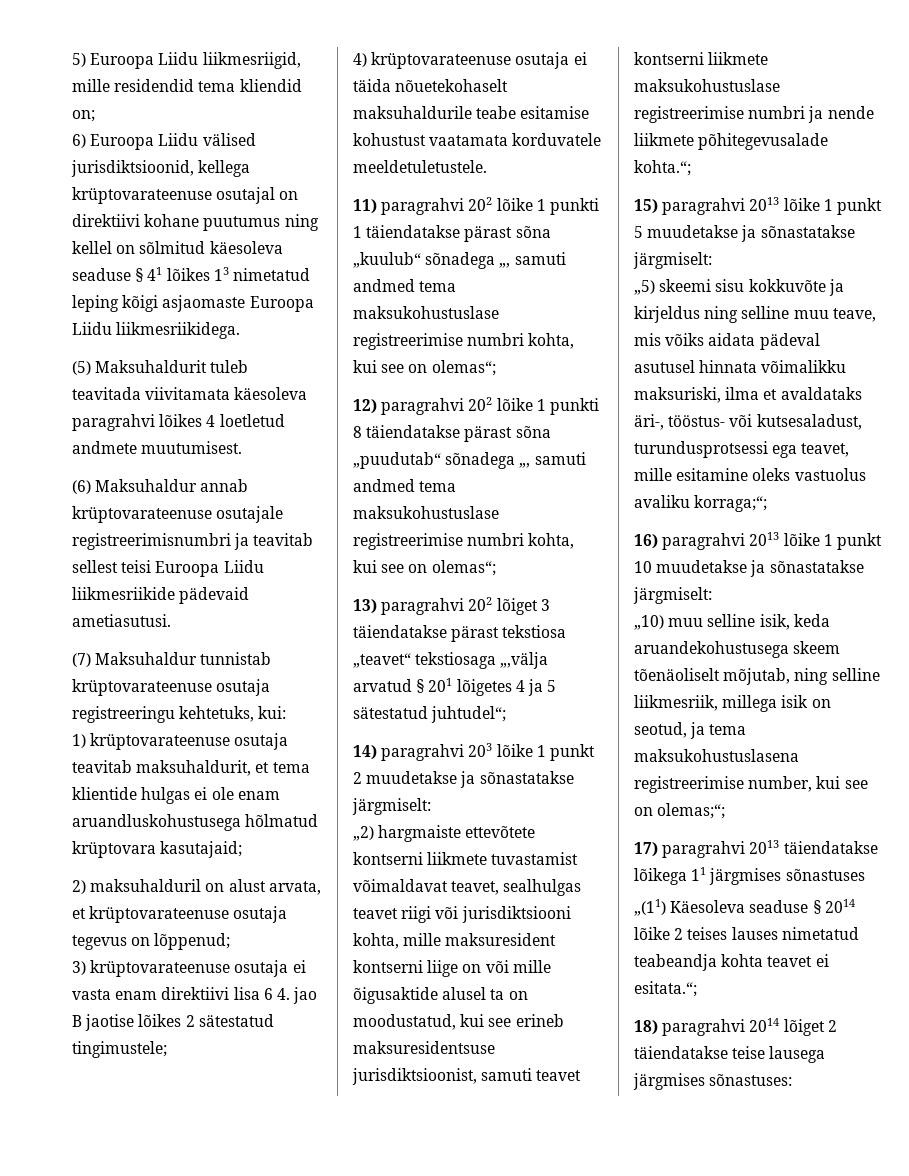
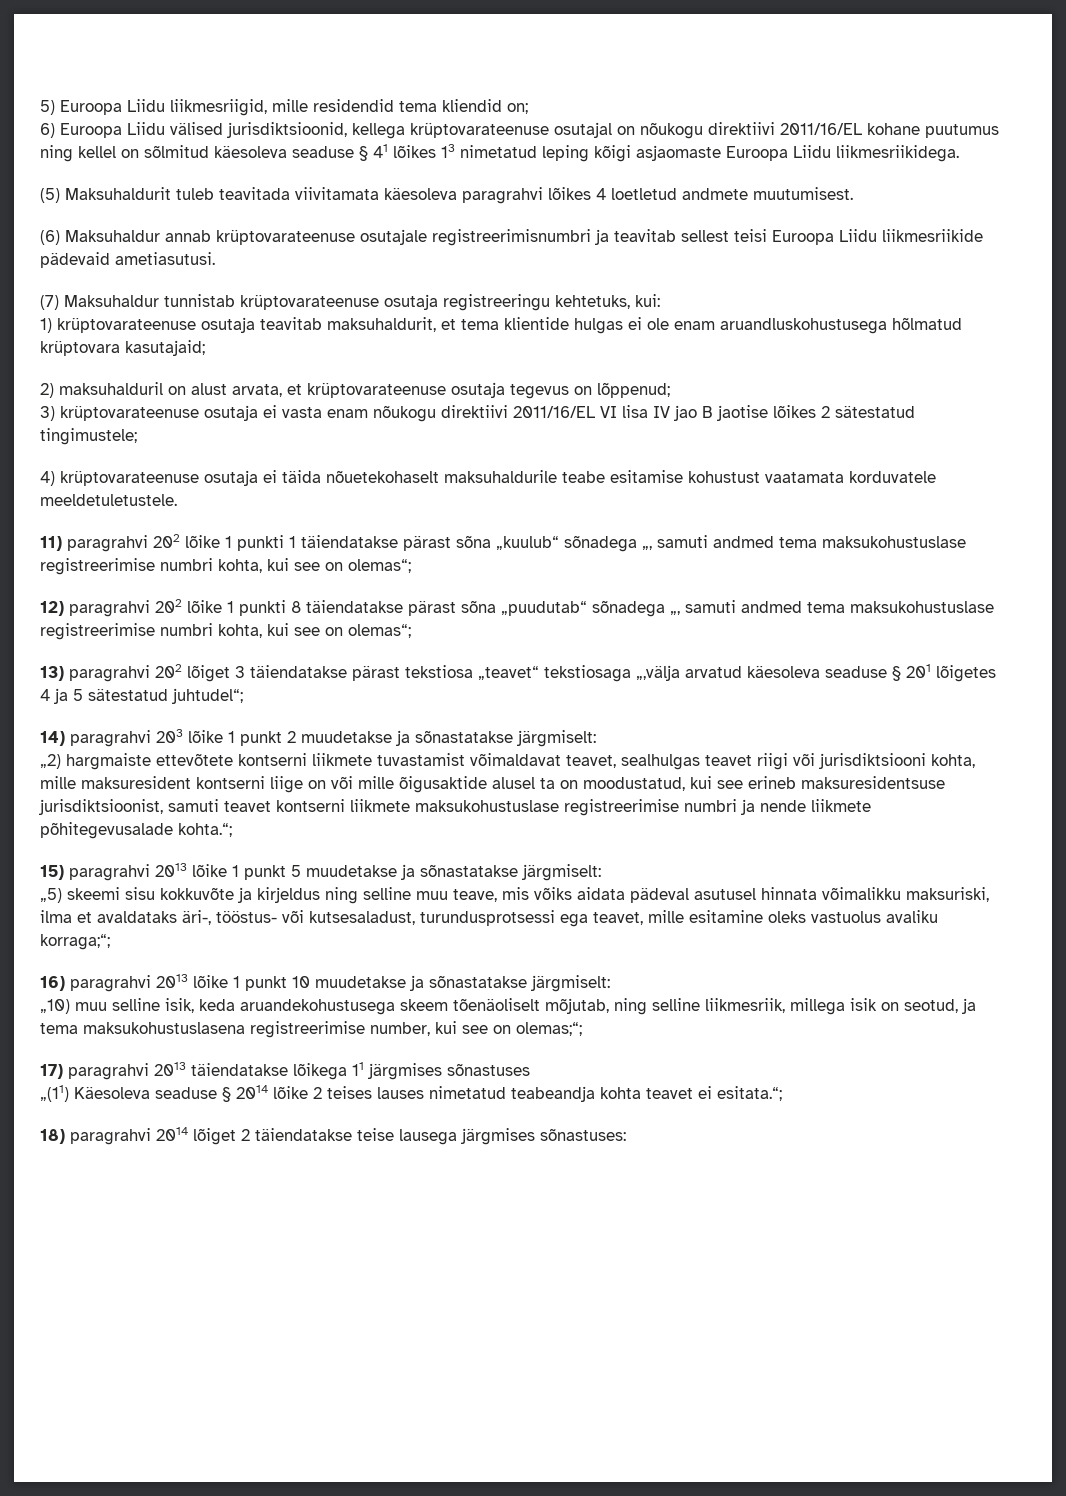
- 6) Euroopa Liidu välised jurisdiktsioonid, kellega krüptovarateenuse osutajal on direktiivi kohane puutumus ning kellel on sõlmitud käesoleva seaduse § 41 lõikes 13 nimetatud leping kõigi asjaomaste Euroopa Liidu liikmesriikidega.
+ 6) Euroopa Liidu välised jurisdiktsioonid, kellega krüptovarateenuse osutajal on nõukogu direktiivi 2011/16/EL kohane puutumus ning kellel on sõlmitud käesoleva seaduse § 41 lõikes 13 nimetatud leping kõigi asjaomaste Euroopa Liidu liikmesriikidega.
- 3) krüptovarateenuse osutaja ei vasta enam direktiivi lisa 6 4. jao B jaotise lõikes 2 sätestatud tingimustele;
+ 3) krüptovarateenuse osutaja ei vasta enam nõukogu direktiivi 2011/16/EL VI lisa IV jao B jaotise lõikes 2 sätestatud tingimustele;
- 13) paragrahvi 202 lõiget 3 täiendatakse pärast tekstiosa „teavet“ tekstiosaga „,välja arvatud § 201 lõigetes 4 ja 5 sätestatud juhtudel“;
+ 13) paragrahvi 202 lõiget 3 täiendatakse pärast tekstiosa „teavet“ tekstiosaga „,välja arvatud käesoleva seaduse § 201 lõigetes 4 ja 5 sätestatud juhtudel“;

